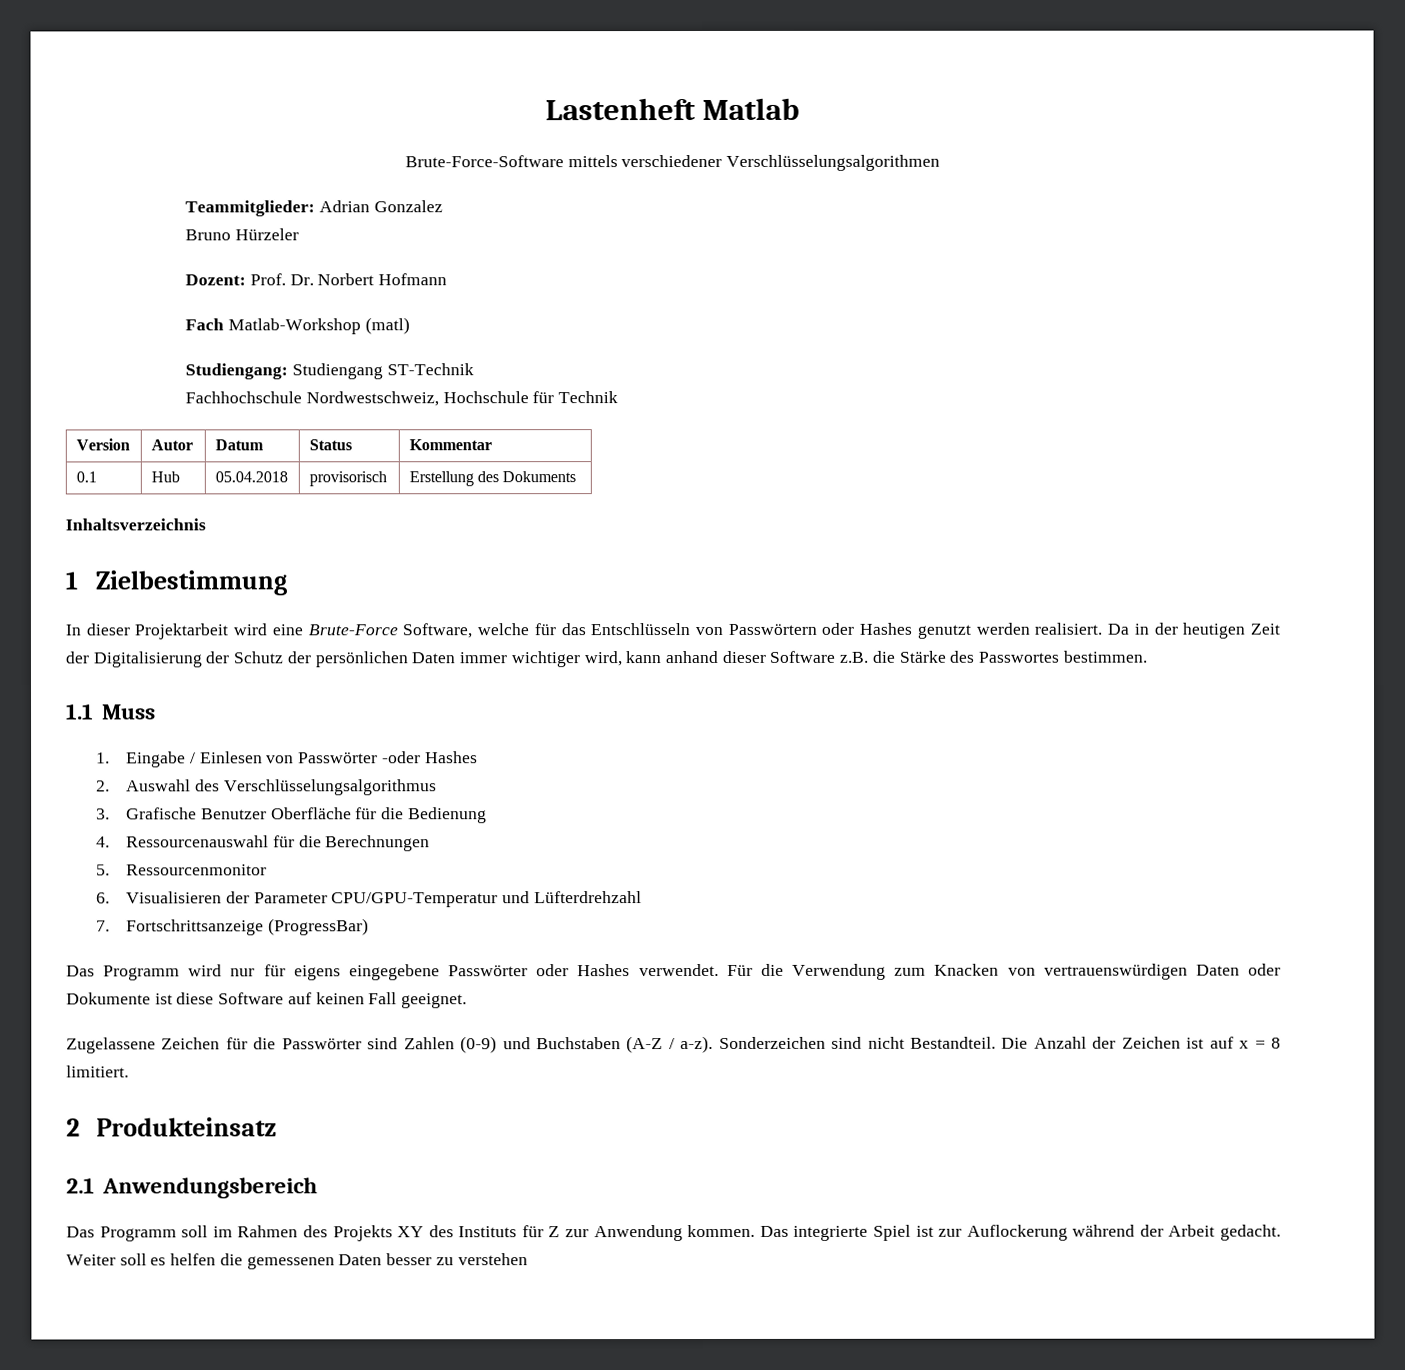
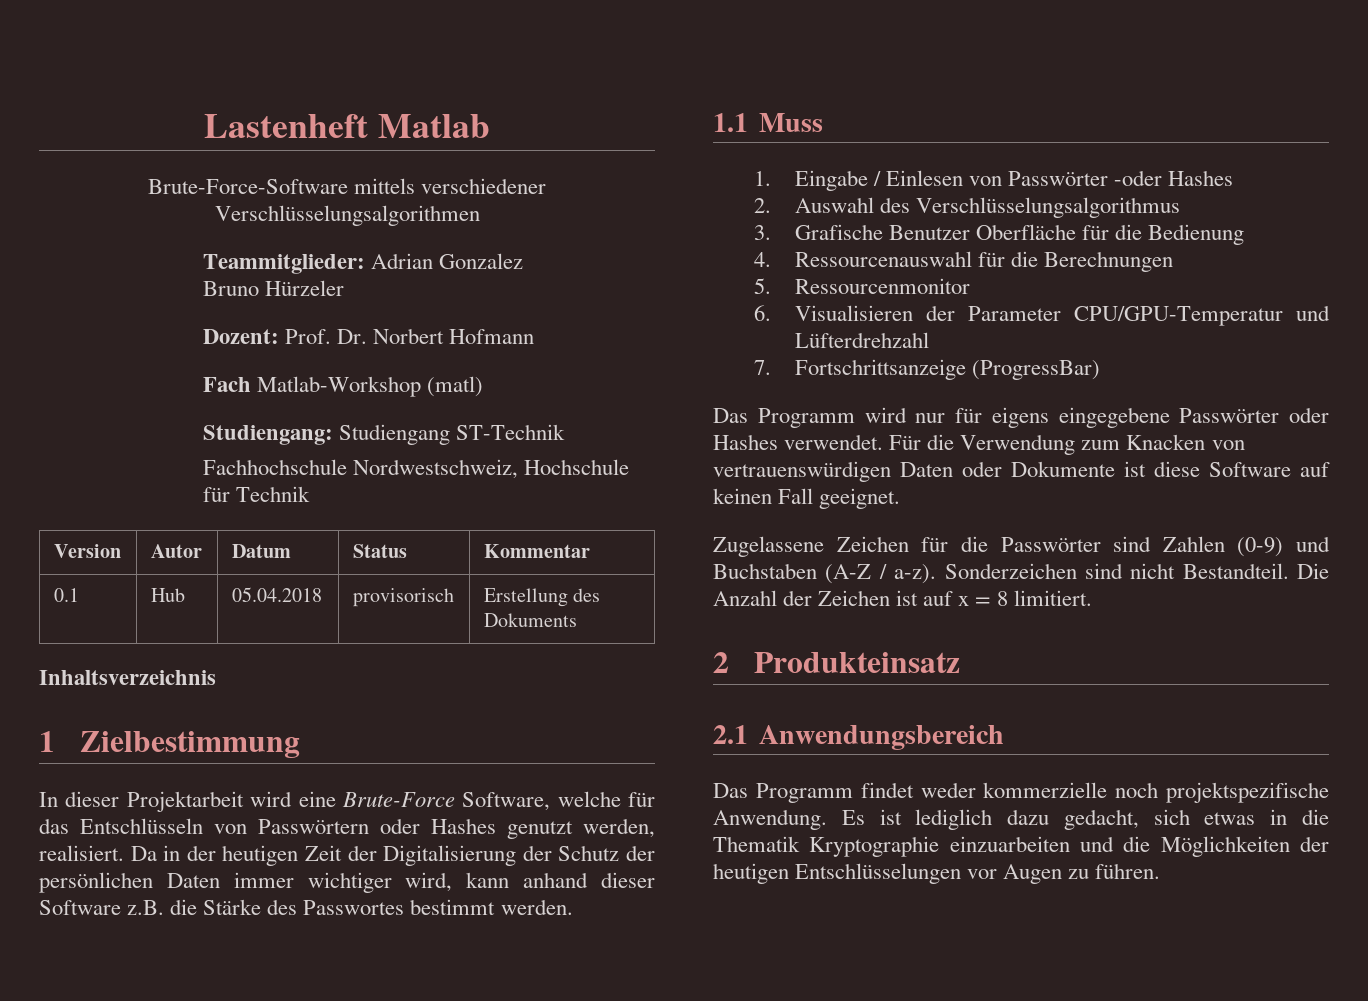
- In dieser Projektarbeit wird eine Brute-Force Software, welche für das Entschlüsseln von Passwörtern oder Hashes genutzt werden realisiert.
+ In dieser Projektarbeit wird eine Brute-Force Software, welche für das Entschlüsseln von Passwörtern oder Hashes genutzt werden, realisiert.
- Da in der heutigen Zeit der Digitalisierung der Schutz der persönlichen Daten immer wichtiger wird, kann anhand dieser Software z.B. die Stärke des Passwortes bestimmen.
+ Da in der heutigen Zeit der Digitalisierung der Schutz der persönlichen Daten immer wichtiger wird, kann anhand dieser Software z.B. die Stärke des Passwortes bestimmt werden.
- Das Programm soll im Rahmen des Projekts XY des Instituts für Z zur Anwendung kommen. Das integrierte Spiel ist zur Auflockerung während der Arbeit gedacht. Weiter soll es helfen die gemessenen Daten besser zu verstehen
+ Das Programm findet weder kommerzielle noch projektspezifische Anwendung. Es ist lediglich dazu gedacht, sich etwas in die Thematik Kryptographie einzuarbeiten und die Möglichkeiten der heutigen Entschlüsselungen vor Augen zu führen.

